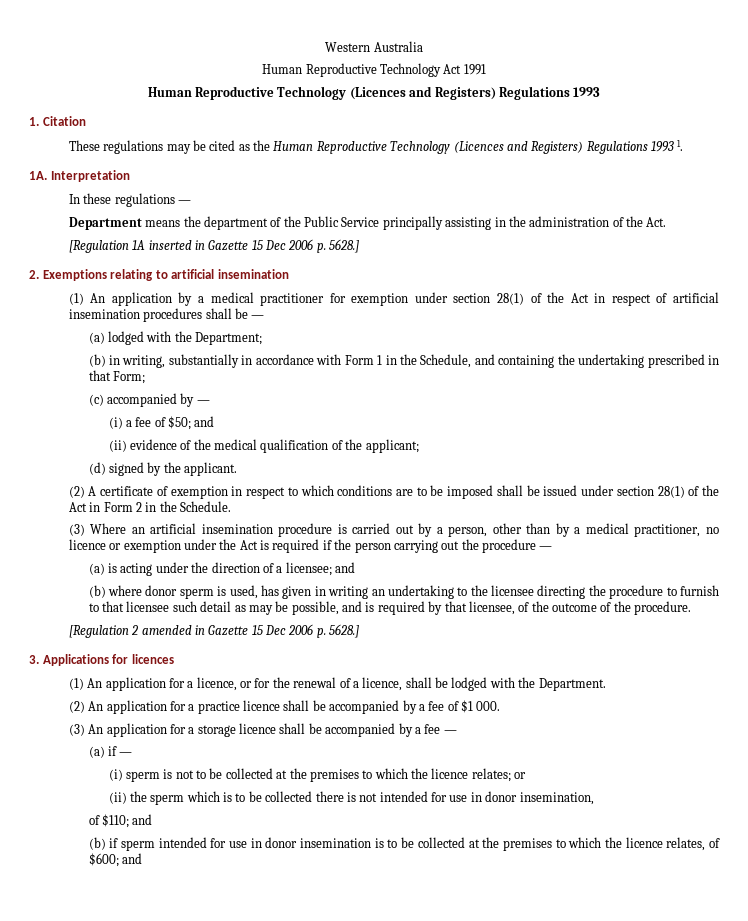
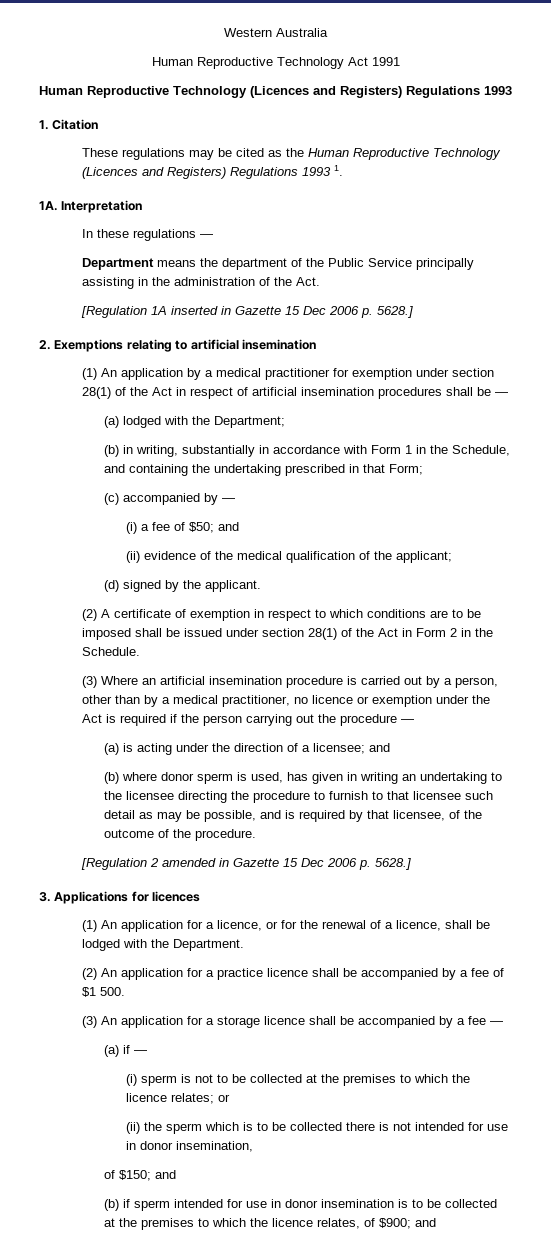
- (2) An application for a practice licence shall be accompanied by a fee of $1 000.
+ (2) An application for a practice licence shall be accompanied by a fee of $1 500.
- of $110; and
+ of $150; and
- (b) if sperm intended for use in donor insemination is to be collected at the premises to which the licence relates, of $600; and
+ (b) if sperm intended for use in donor insemination is to be collected at the premises to which the licence relates, of $900; and

